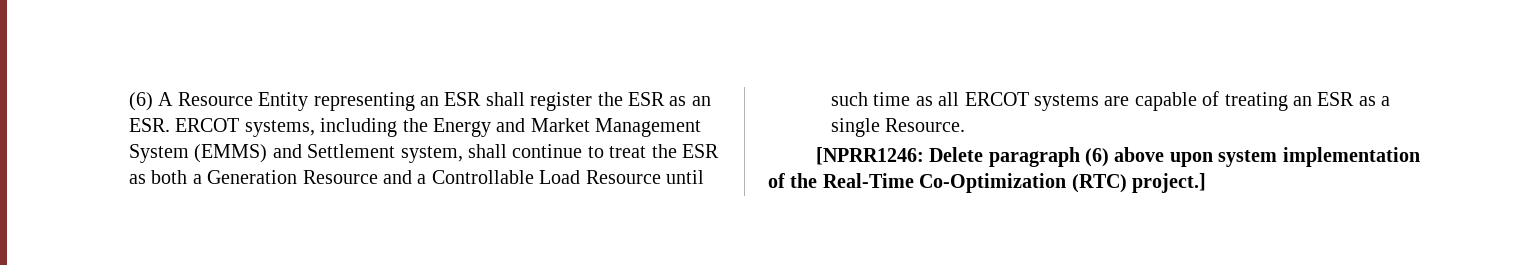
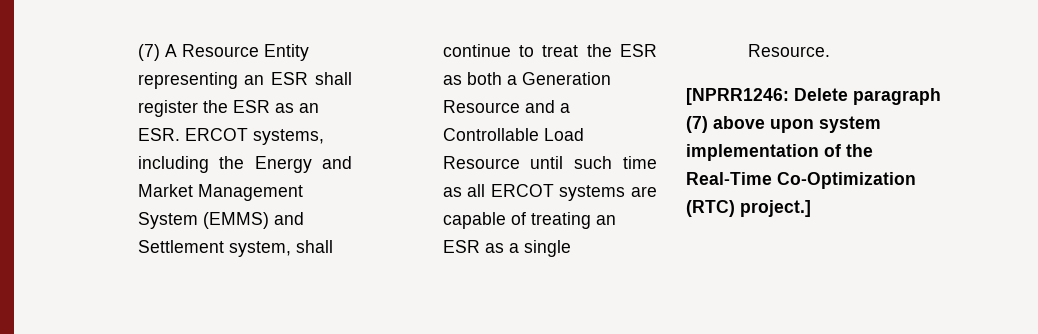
- (6) A Resource Entity representing an ESR shall register the ESR as an ESR. ERCOT systems, including the Energy and Market Management System (EMMS) and Settlement system, shall continue to treat the ESR as both a Generation Resource and a Controllable Load Resource until such time as all ERCOT systems are capable of treating an ESR as a single Resource.
+ (7) A Resource Entity representing an ESR shall register the ESR as an ESR. ERCOT systems, including the Energy and Market Management System (EMMS) and Settlement system, shall continue to treat the ESR as both a Generation Resource and a Controllable Load Resource until such time as all ERCOT systems are capable of treating an ESR as a single Resource.
- [NPRR1246: Delete paragraph (6) above upon system implementation of the Real-Time Co-Optimization (RTC) project.]
+ [NPRR1246: Delete paragraph (7) above upon system implementation of the Real-Time Co-Optimization (RTC) project.]

